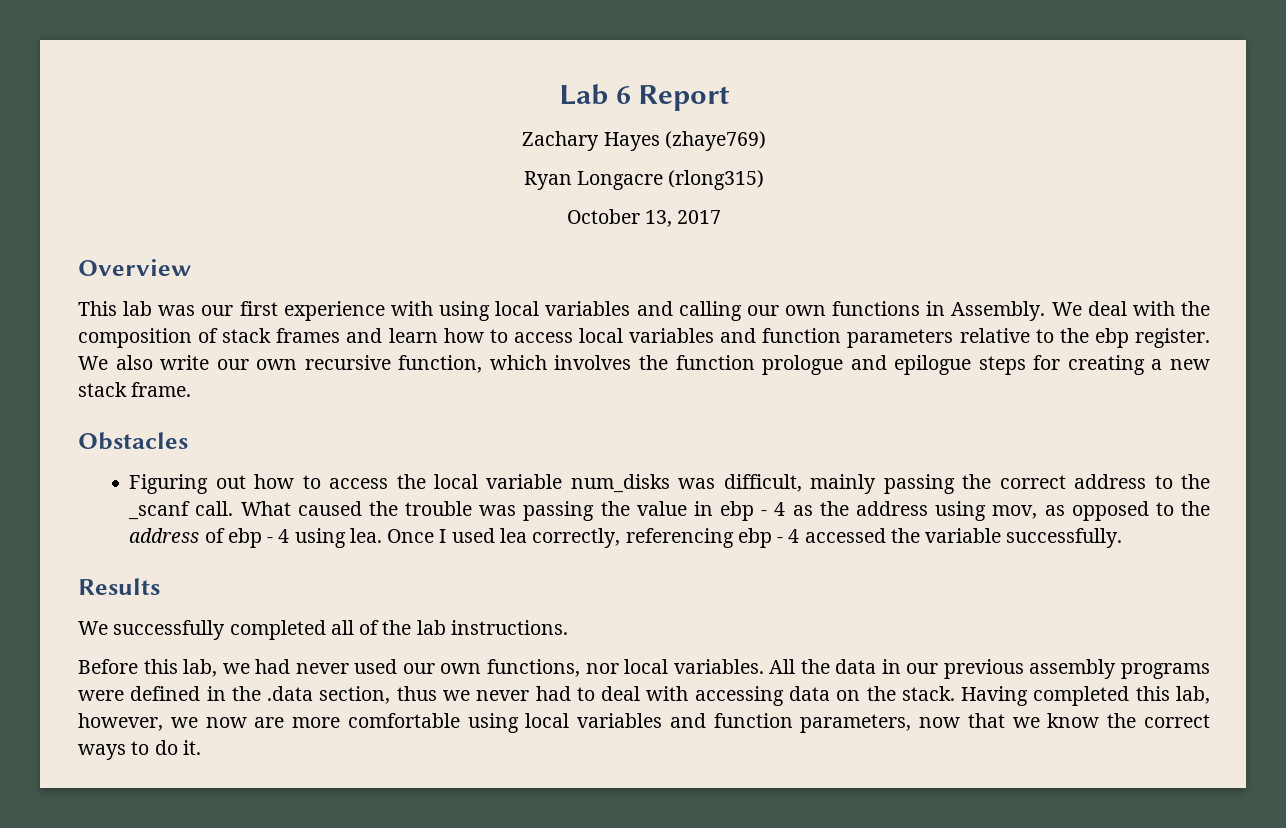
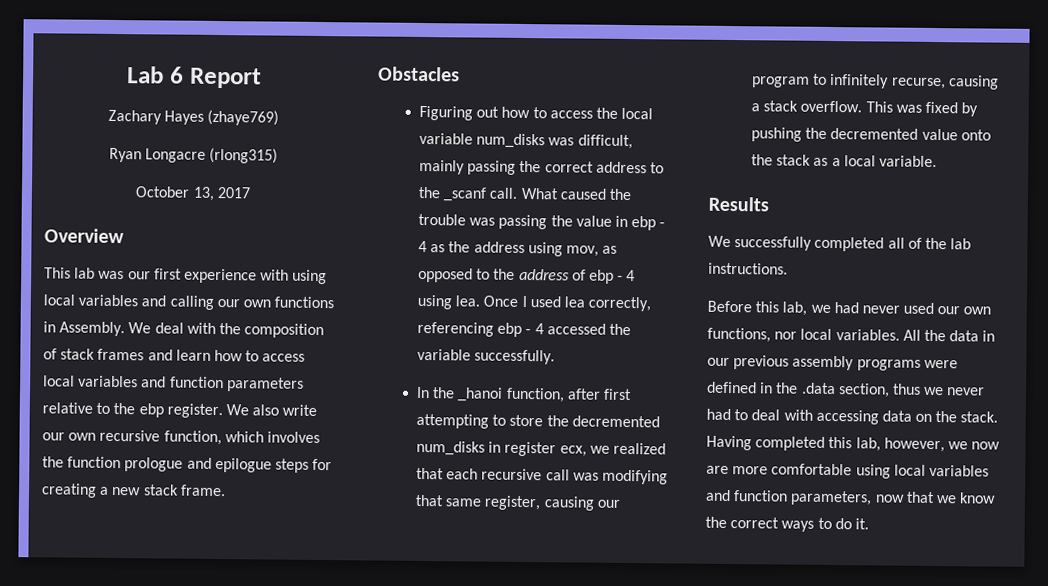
+ In the _hanoi function, after first attempting to store the decremented num_disks in register ecx, we realized that each recursive call was modifying that same register, causing our program to infinitely recurse, causing a stack overflow. This was fixed by pushing the decremented value onto the stack as a local variable.

